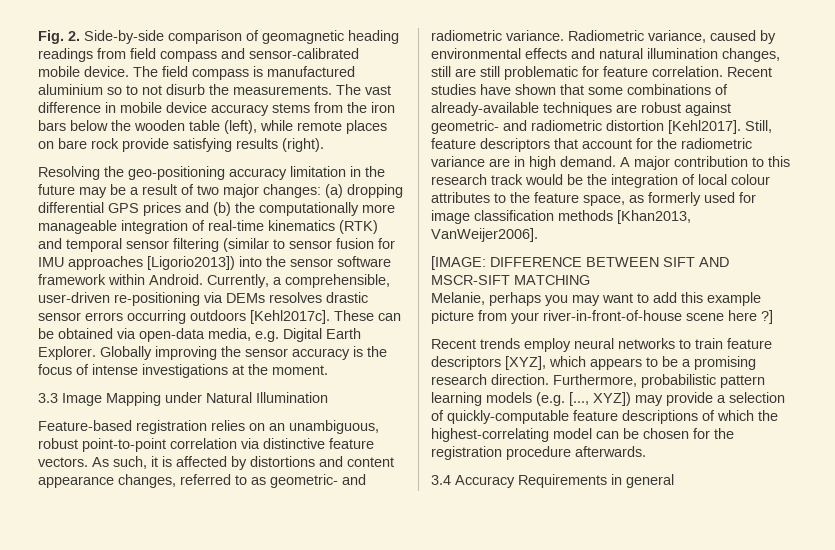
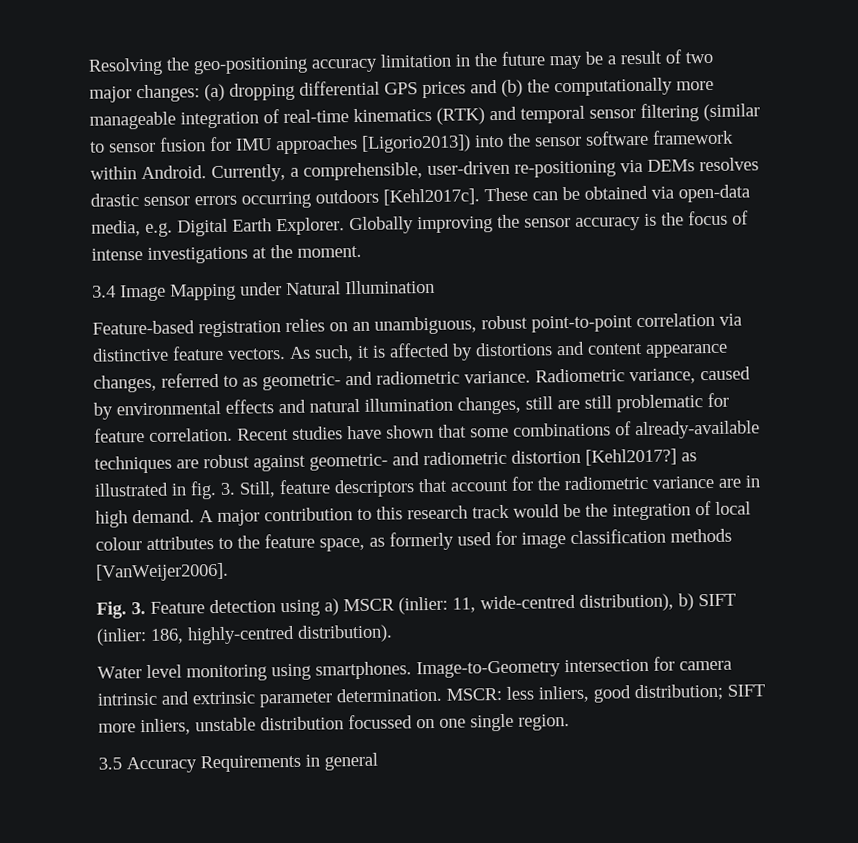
- Fig. 2. Side-by-side comparison of geomagnetic heading readings from field compass and sensor-calibrated mobile device. The field compass is manufactured aluminium so to not disurb the measurements. The vast difference in mobile device accuracy stems from the iron bars below the wooden table (left), while remote places on bare rock provide satisfying results (right).
- 3.3 Image Mapping under Natural Illumination
+ 3.4 Image Mapping under Natural Illumination
- Recent studies have shown that some combinations of already-available techniques are robust against geometric- and radiometric distortion [Kehl2017]. Still, feature descriptors that account for the radiometric variance are in high demand.
+ Recent studies have shown that some combinations of already-available techniques are robust against geometric- and radiometric distortion [Kehl2017?] as illustrated in fig. 3. Still, feature descriptors that account for the radiometric variance are in high demand.
- A major contribution to this research track would be the integration of local colour attributes to the feature space, as formerly used for image classification methods [Khan2013, VanWeijer2006].
- [IMAGE: DIFFERENCE BETWEEN SIFT AND MSCR-SIFT MATCHING
- Melanie, perhaps you may want to add this example picture from your river-in-front-of-house scene here ?]
- Recent trends employ neural networks to train feature descriptors [XYZ], which appears to be a promising research direction. Furthermore, probabilistic pattern learning models (e.g. [..., XYZ]) may provide a selection of quickly-computable feature descriptions of which the highest-correlating model can be chosen for the registration procedure afterwards.
- 3.4 Accuracy Requirements in general
+ A major contribution to this research track would be the integration of local colour attributes to the feature space, as formerly used for image classification methods [VanWeijer2006].
+ Fig. 3. Feature detection using a) MSCR (inlier: 11, wide-centred distribution), b) SIFT (inlier: 186, highly-centred distribution).
+ Water level monitoring using smartphones. Image-to-Geometry intersection for camera intrinsic and extrinsic parameter determination. MSCR: less inliers, good distribution; SIFT more inliers, unstable distribution focussed on one single region.
+ 3.5 Accuracy Requirements in general

